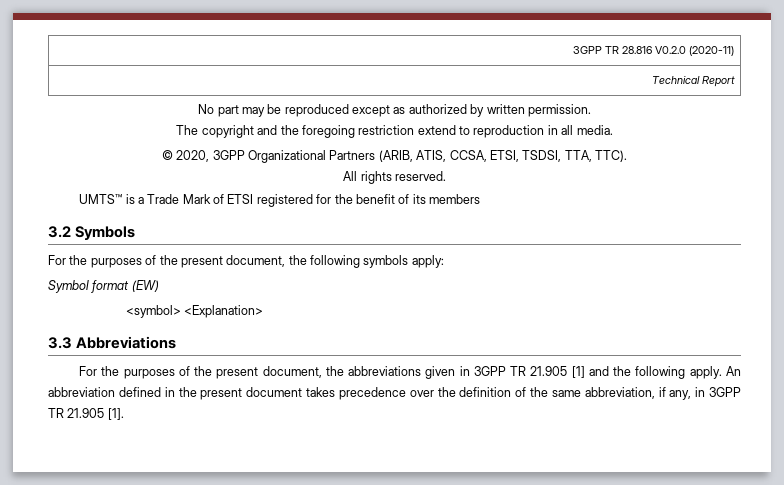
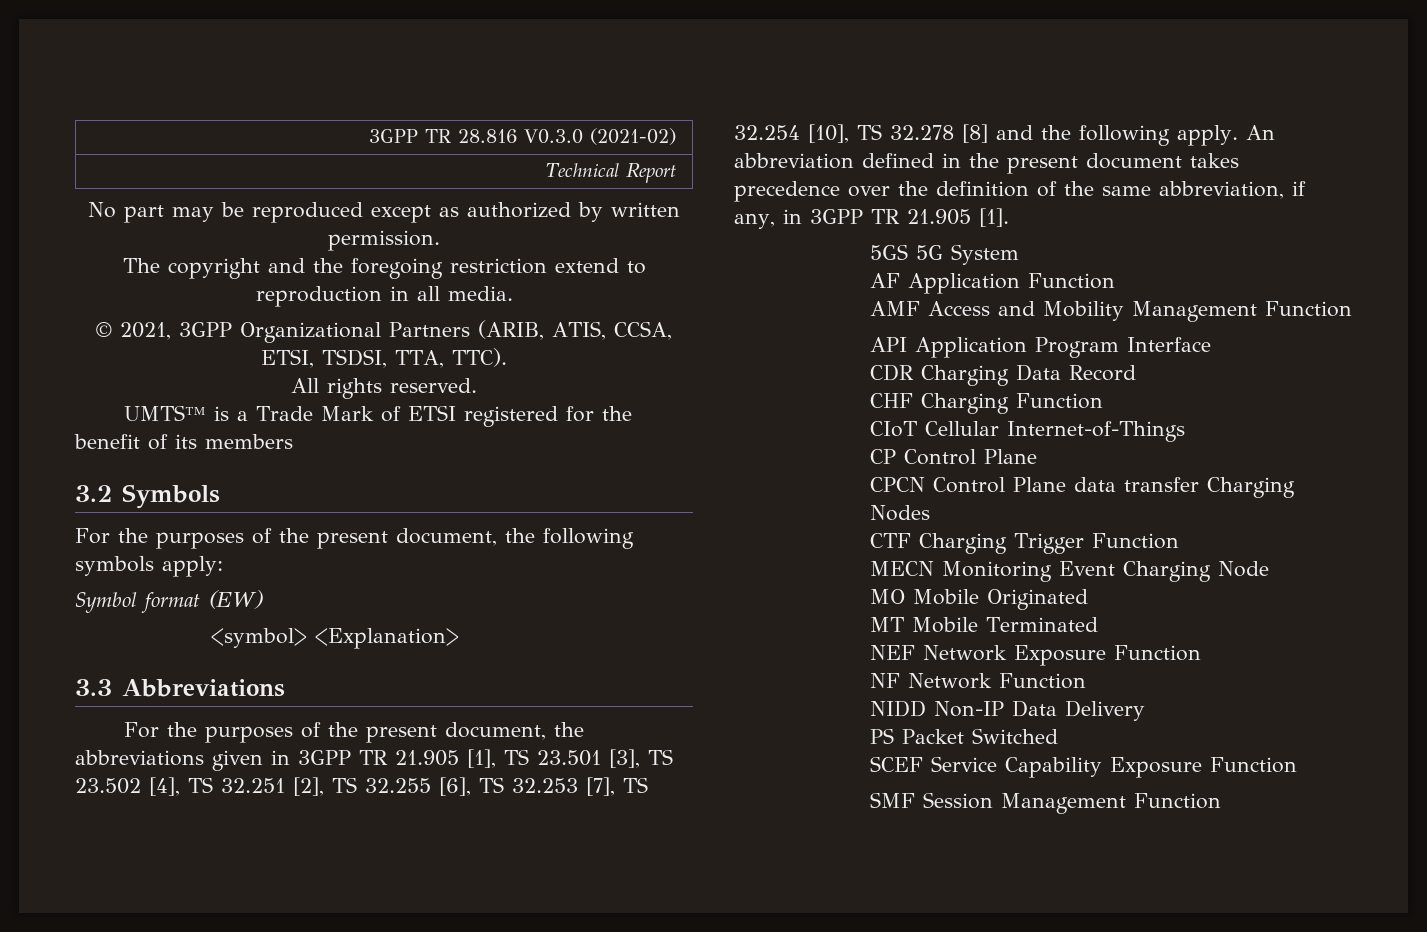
- 3GPP TR 28.816 V0.2.0 (2020-11)
+ 3GPP TR 28.816 V0.3.0 (2021-02)
- © 2020, 3GPP Organizational Partners (ARIB, ATIS, CCSA, ETSI, TSDSI, TTA, TTC).
+ © 2021, 3GPP Organizational Partners (ARIB, ATIS, CCSA, ETSI, TSDSI, TTA, TTC).
- For the purposes of the present document, the abbreviations given in 3GPP TR 21.905 [1] and the following apply.
+ For the purposes of the present document, the abbreviations given in 3GPP TR 21.905 [1], TS 23.501 [3], TS 23.502 [4], TS 32.251 [2], TS 32.255 [6], TS 32.253 [7], TS 32.254 [10], TS 32.278 [8] and the following apply.
+ 5GS 5G System
+ AF Application Function
+ AMF Access and Mobility Management Function
+ API Application Program Interface
+ CDR Charging Data Record
+ CHF Charging Function
+ CIoT Cellular Internet-of-Things
+ CP Control Plane
+ CPCN Control Plane data transfer Charging Nodes
+ CTF Charging Trigger Function
+ MECN Monitoring Event Charging Node
+ MO Mobile Originated
+ MT Mobile Terminated
+ NEF Network Exposure Function
+ NF Network Function
+ NIDD Non-IP Data Delivery
+ PS Packet Switched
+ SCEF Service Capability Exposure Function
+ SMF Session Management Function

